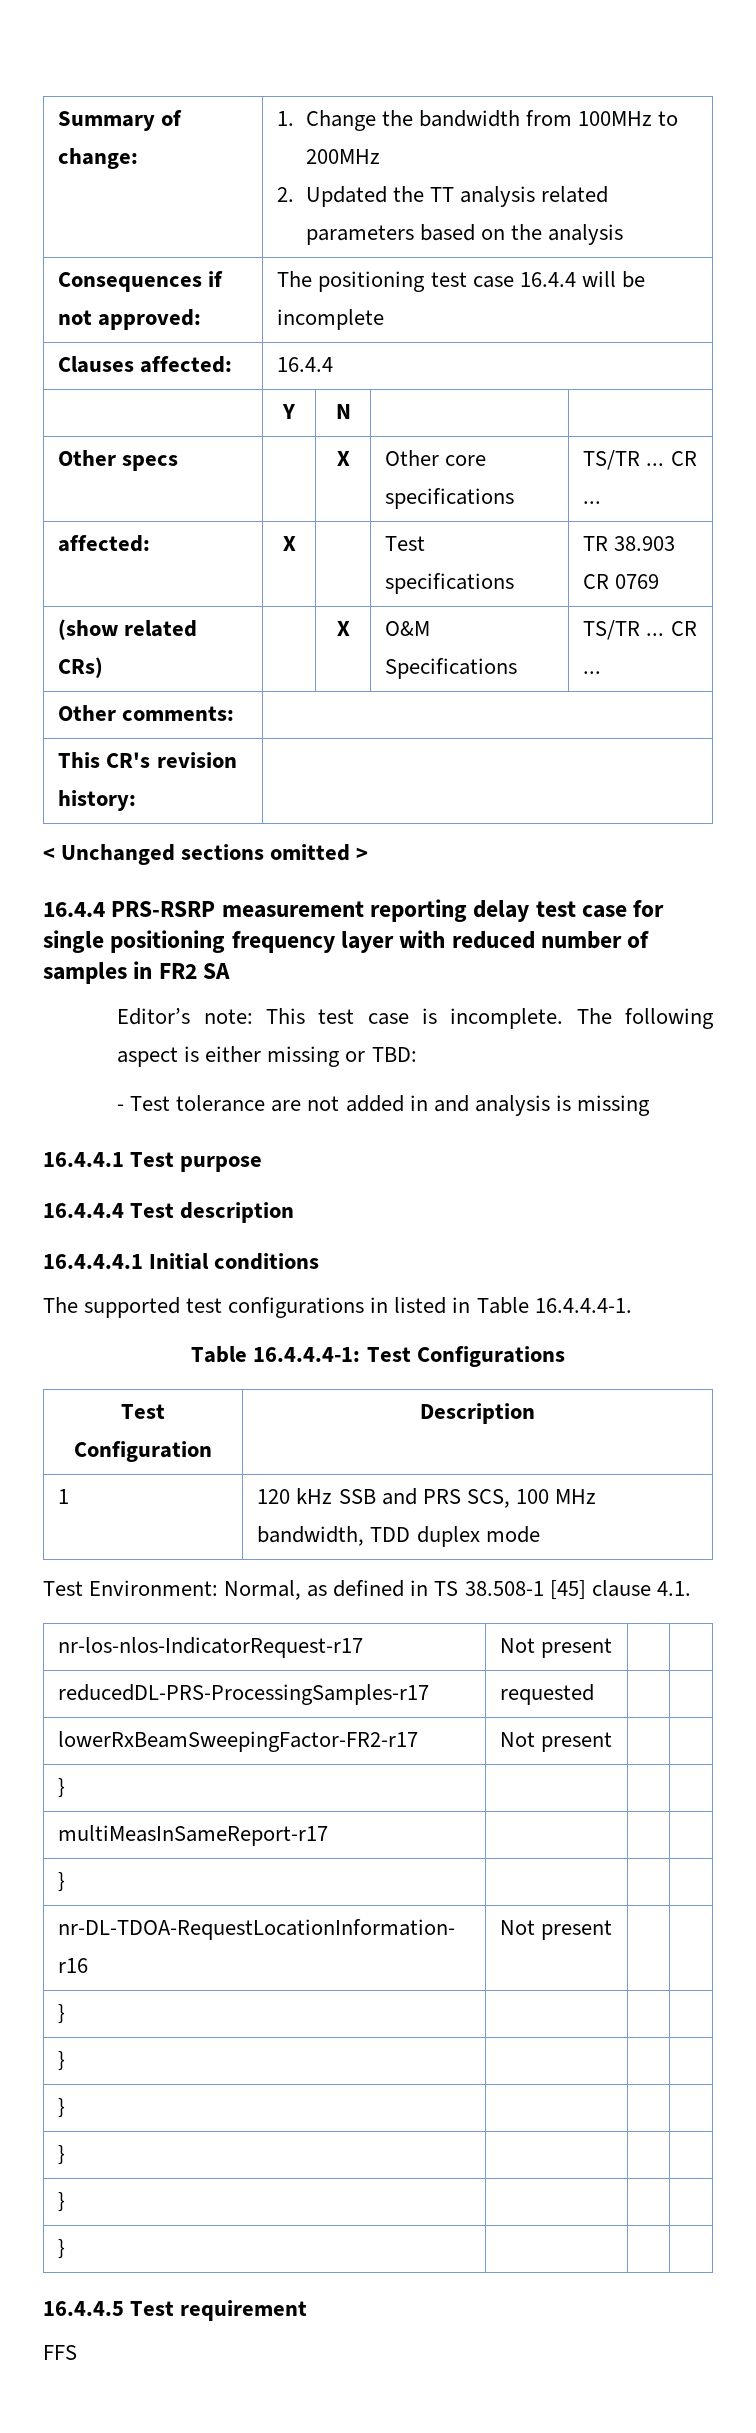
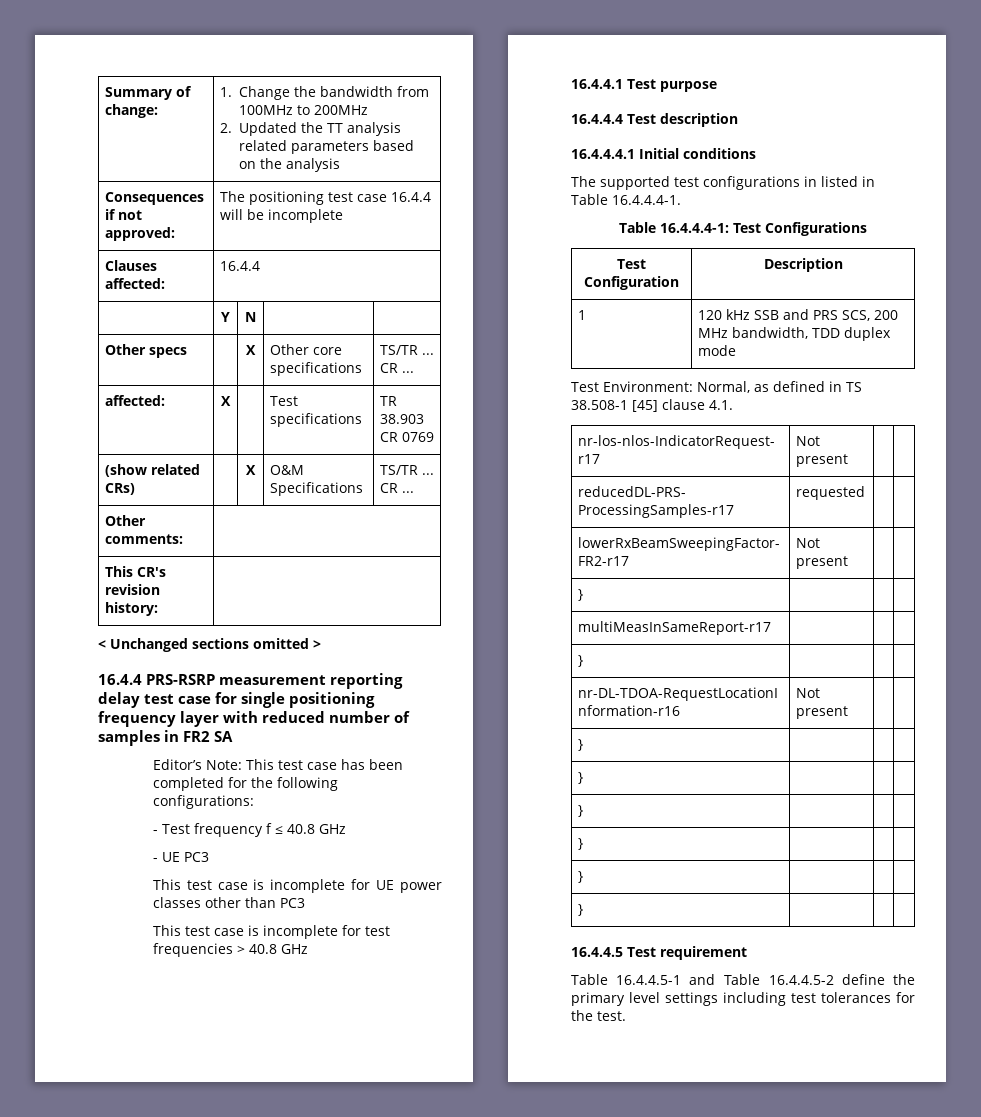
- Editor’s note: This test case is incomplete. The following aspect is either missing or TBD:
- - Test tolerance are not added in and analysis is missing
+ Editor’s Note: This test case has been completed for the following configurations:
+ - Test frequency f ≤ 40.8 GHz
+ - UE PC3
+ This test case is incomplete for UE power classes other than PC3
+ This test case is incomplete for test frequencies > 40.8 GHz
- 1 | 120 kHz SSB and PRS SCS, 100 MHz bandwidth, TDD duplex mode
+ 1 | 120 kHz SSB and PRS SCS, 200 MHz bandwidth, TDD duplex mode
- FFS
+ Table 16.4.4.5-1 and Table 16.4.4.5-2 define the primary level settings including test tolerances for the test.

